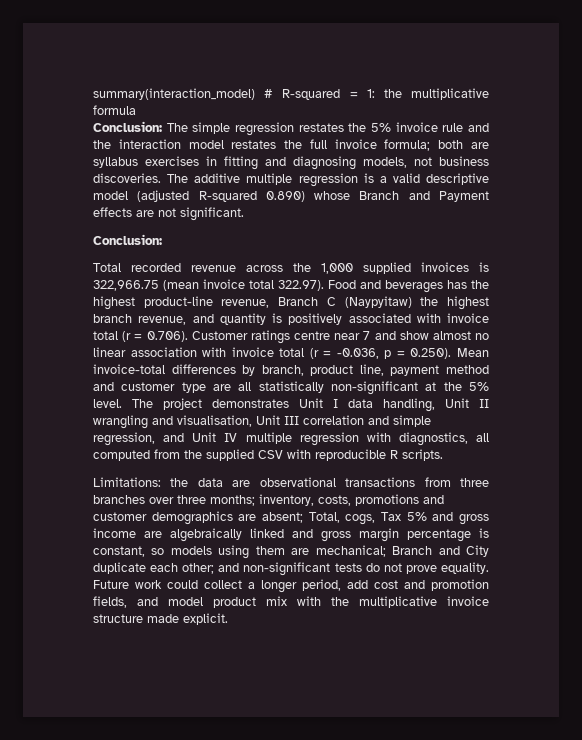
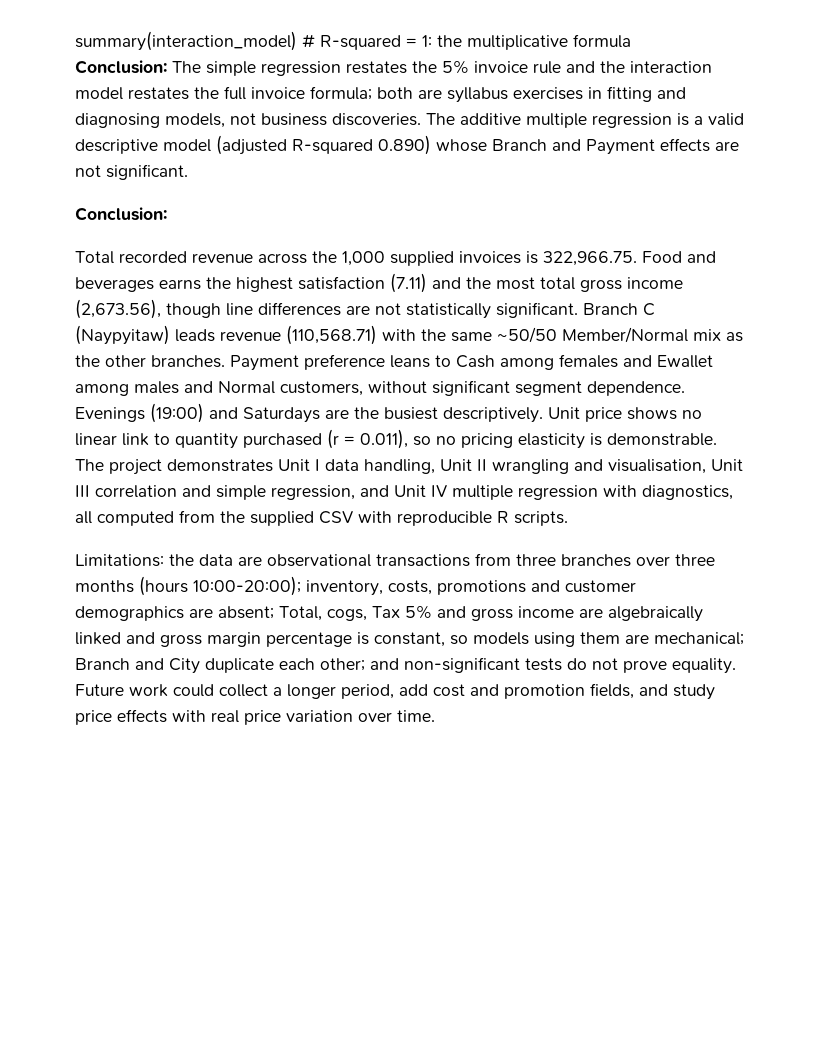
- Total recorded revenue across the 1,000 supplied invoices is 322,966.75 (mean invoice total 322.97). Food and beverages has the highest product-line revenue, Branch C (Naypyitaw) the highest branch revenue, and quantity is positively associated with invoice total (r = 0.706). Customer ratings centre near 7 and show almost no linear association with invoice total (r = -0.036, p = 0.250). Mean invoice-total differences by branch, product line, payment method and customer type are all statistically non-significant at the 5% level.
+ Total recorded revenue across the 1,000 supplied invoices is 322,966.75. Food and beverages earns the highest satisfaction (7.11) and the most total gross income (2,673.56), though line differences are not statistically significant. Branch C (Naypyitaw) leads revenue (110,568.71) with the same ~50/50 Member/Normal mix as the other branches. Payment preference leans to Cash among females and Ewallet among males and Normal customers, without significant segment dependence. Evenings (19:00) and Saturdays are the busiest descriptively. Unit price shows no linear link to quantity purchased (r = 0.011), so no pricing elasticity is demonstrable.
- Limitations: the data are observational transactions from three branches over three months; inventory, costs, promotions and customer demographics are absent; Total, cogs, Tax 5% and gross income are algebraically linked and gross margin percentage is constant, so models using them are mechanical; Branch and City duplicate each other; and non-significant tests do not prove equality.
+ Limitations: the data are observational transactions from three branches over three months (hours 10:00-20:00); inventory, costs, promotions and customer demographics are absent; Total, cogs, Tax 5% and gross income are algebraically linked and gross margin percentage is constant, so models using them are mechanical; Branch and City duplicate each other; and non-significant tests do not prove equality.
- Future work could collect a longer period, add cost and promotion fields, and model product mix with the multiplicative invoice structure made explicit.
+ Future work could collect a longer period, add cost and promotion fields, and study price effects with real price variation over time.

